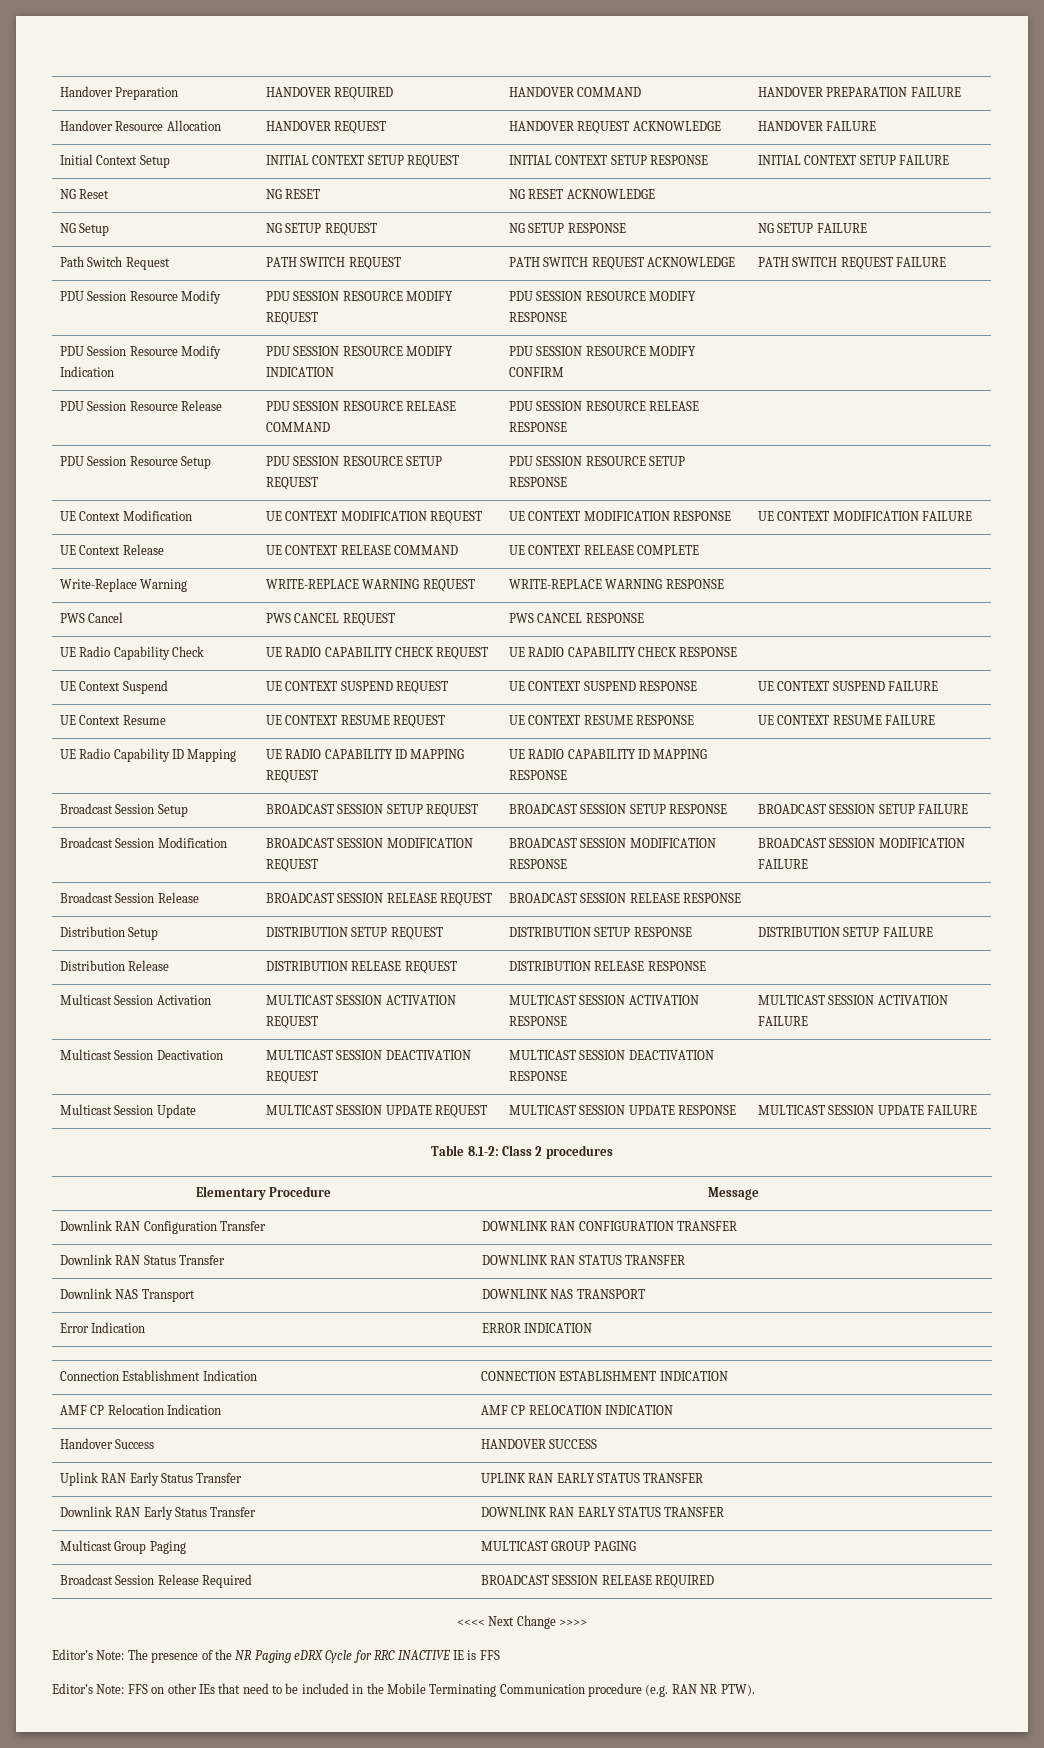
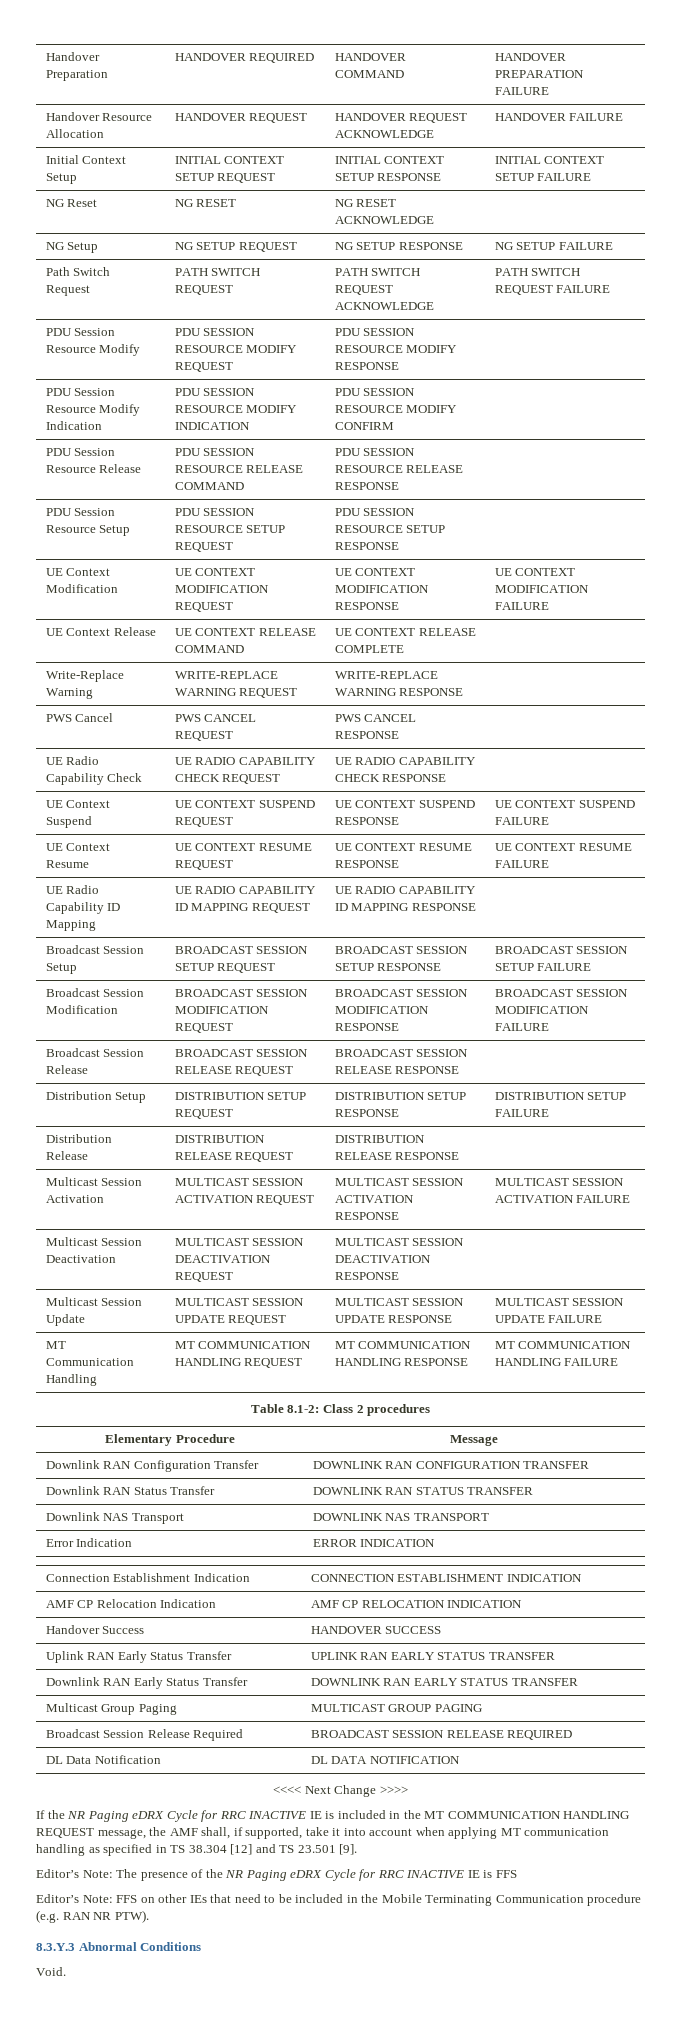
+ MT Communication Handling | MT COMMUNICATION HANDLING REQUEST | MT COMMUNICATION HANDLING RESPONSE | MT COMMUNICATION HANDLING FAILURE
+ DL Data Notification | DL DATA NOTIFICATION
  <<<< Next Change >>>>
+ If the NR Paging eDRX Cycle for RRC INACTIVE IE is included in the MT COMMUNICATION HANDLING REQUEST message, the AMF shall, if supported, take it into account when applying MT communication handling as specified in TS 38.304 [12] and TS 23.501 [9].
+ 8.3.Y.3 Abnormal Conditions
+ Void.

